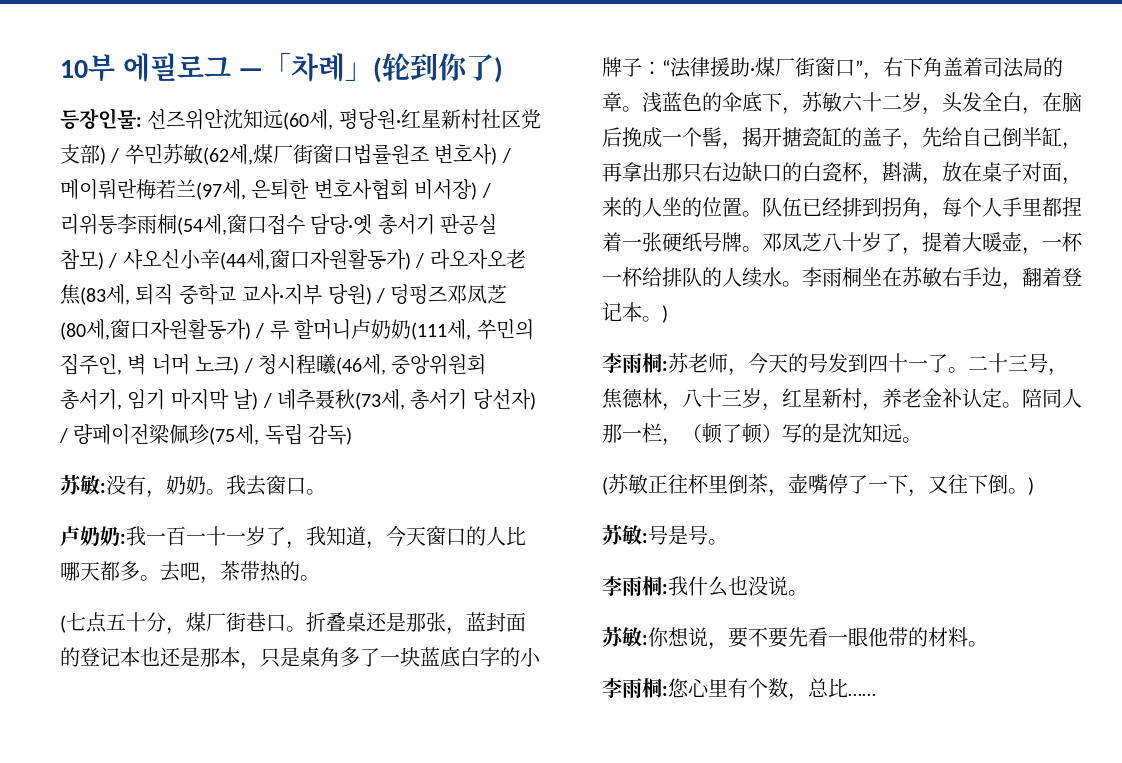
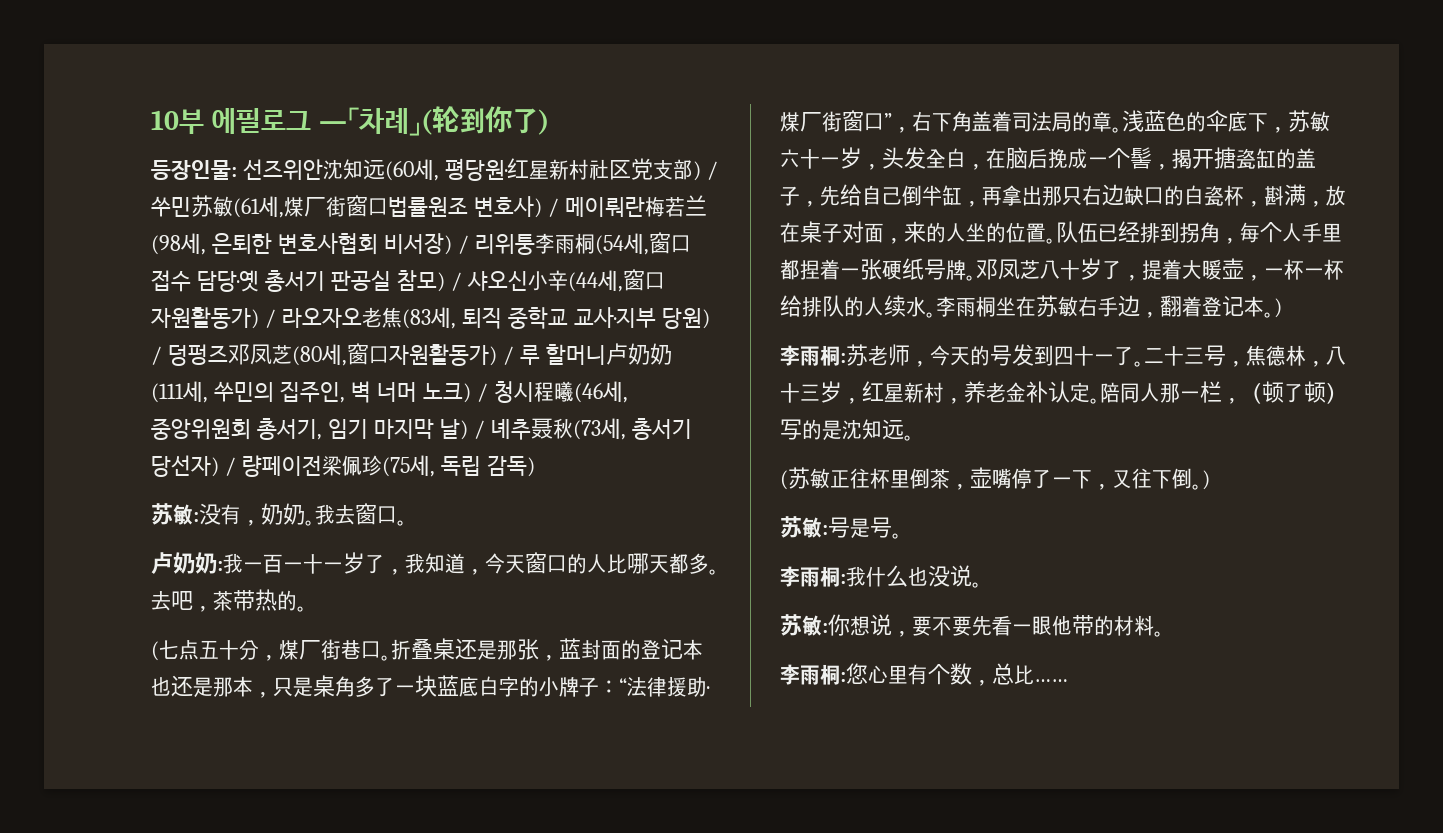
- 선즈위안沈知远(60세, 평당원·红星新村社区党支部) / 쑤민苏敏(62세,煤厂街窗口법률원조 변호사) / 메이뤄란梅若兰(97세, 은퇴한 변호사협회 비서장) / 리위퉁李雨桐(54세,窗口접수 담당·옛 총서기 판공실 참모) / 샤오신小辛(44세,窗口자원활동가) / 라오자오老焦(83세, 퇴직 중학교 교사·지부 당원) / 덩펑즈邓凤芝(80세,窗口자원활동가) / 루 할머니卢奶奶(111세, 쑤민의 집주인, 벽 너머 노크) / 청시程曦(46세, 중앙위원회 총서기, 임기 마지막 날) / 녜추聂秋(73세, 총서기 당선자) / 량페이전梁佩珍(75세, 독립 감독)
+ 선즈위안沈知远(60세, 평당원·红星新村社区党支部) / 쑤민苏敏(61세,煤厂街窗口법률원조 변호사) / 메이뤄란梅若兰(98세, 은퇴한 변호사협회 비서장) / 리위퉁李雨桐(54세,窗口접수 담당·옛 총서기 판공실 참모) / 샤오신小辛(44세,窗口자원활동가) / 라오자오老焦(83세, 퇴직 중학교 교사·지부 당원) / 덩펑즈邓凤芝(80세,窗口자원활동가) / 루 할머니卢奶奶(111세, 쑤민의 집주인, 벽 너머 노크) / 청시程曦(46세, 중앙위원회 총서기, 임기 마지막 날) / 녜추聂秋(73세, 총서기 당선자) / 량페이전梁佩珍(75세, 독립 감독)
- 浅蓝色的伞底下，苏敏六十二岁，头发全白，在脑后挽成一个髻，揭开搪瓷缸的盖子，先给自己倒半缸，再拿出那只右边缺口的白瓷杯，斟满，放在桌子对面，来的人坐的位置。
+ 浅蓝色的伞底下，苏敏六十一岁，头发全白，在脑后挽成一个髻，揭开搪瓷缸的盖子，先给自己倒半缸，再拿出那只右边缺口的白瓷杯，斟满，放在桌子对面，来的人坐的位置。

